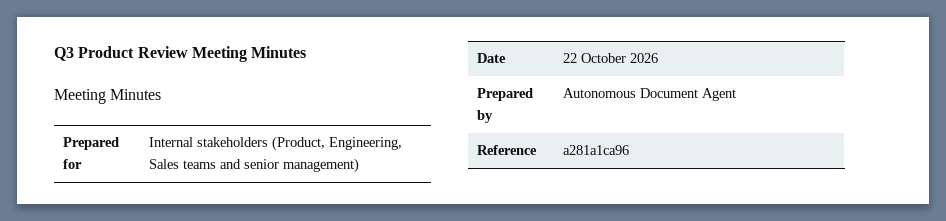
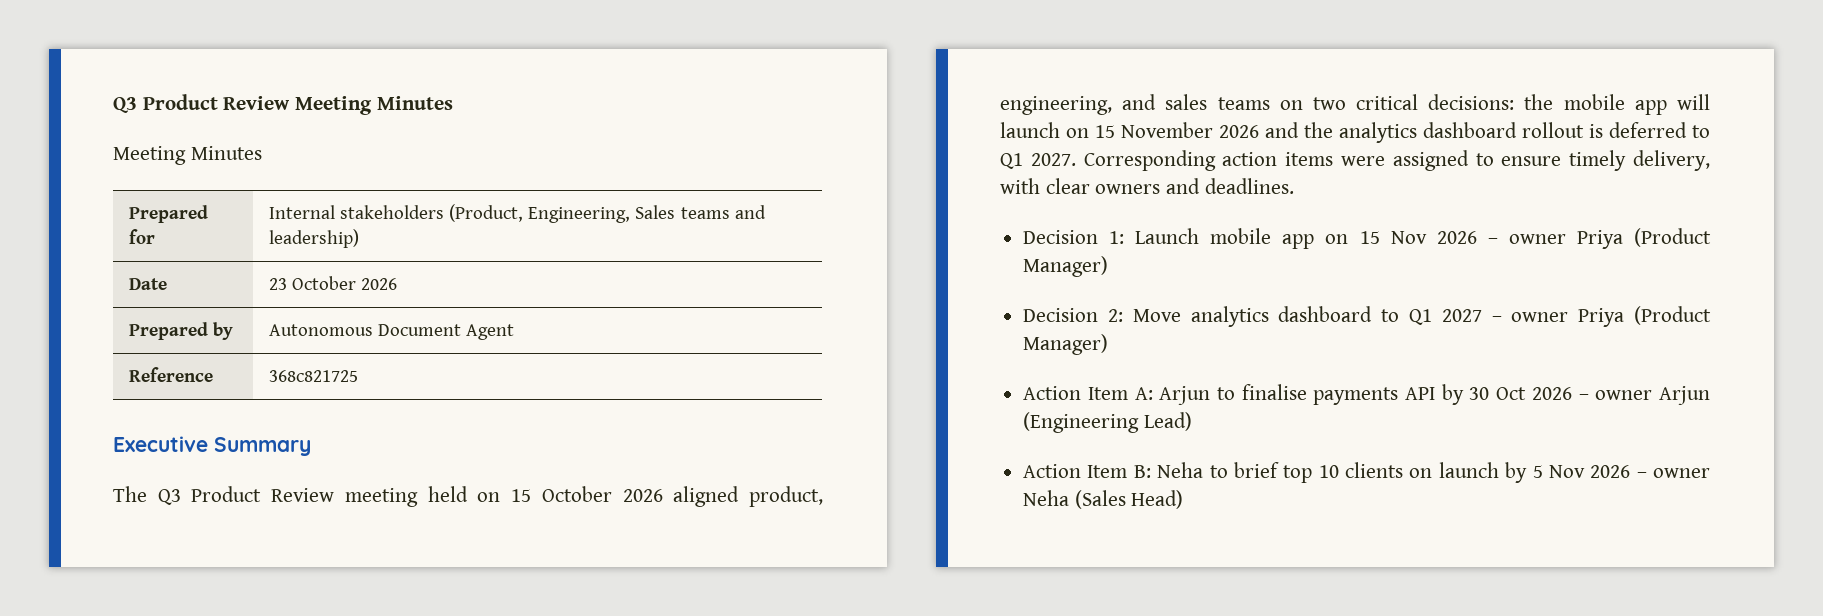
- Prepared for | Internal stakeholders (Product, Engineering, Sales teams and senior management)
+ Prepared for | Internal stakeholders (Product, Engineering, Sales teams and leadership)
- Date | 22 October 2026
+ Date | 23 October 2026
- Reference | a281a1ca96
+ Reference | 368c821725
+ Executive Summary
+ The Q3 Product Review meeting held on 15 October 2026 aligned product, engineering, and sales teams on two critical decisions: the mobile app will launch on 15 November 2026 and the analytics dashboard rollout is deferred to Q1 2027. Corresponding action items were assigned to ensure timely delivery, with clear owners and deadlines.
+ Decision 1: Launch mobile app on 15 Nov 2026 – owner Priya (Product Manager)
+ Decision 2: Move analytics dashboard to Q1 2027 – owner Priya (Product Manager)
+ Action Item A: Arjun to finalise payments API by 30 Oct 2026 – owner Arjun (Engineering Lead)
+ Action Item B: Neha to brief top 10 clients on launch by 5 Nov 2026 – owner Neha (Sales Head)

